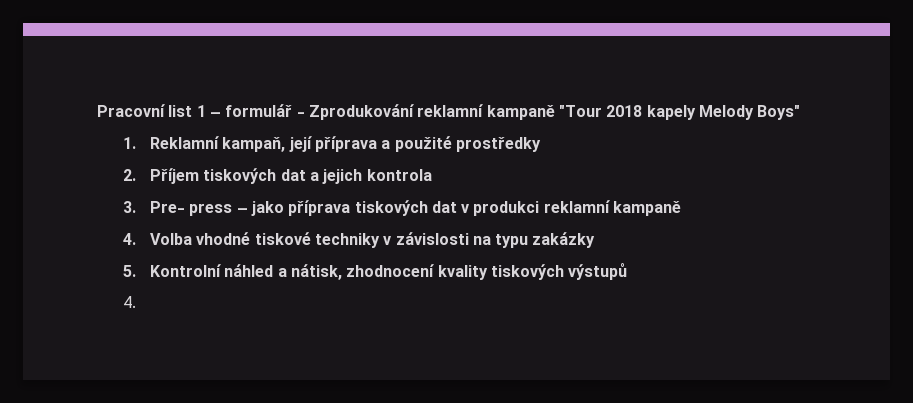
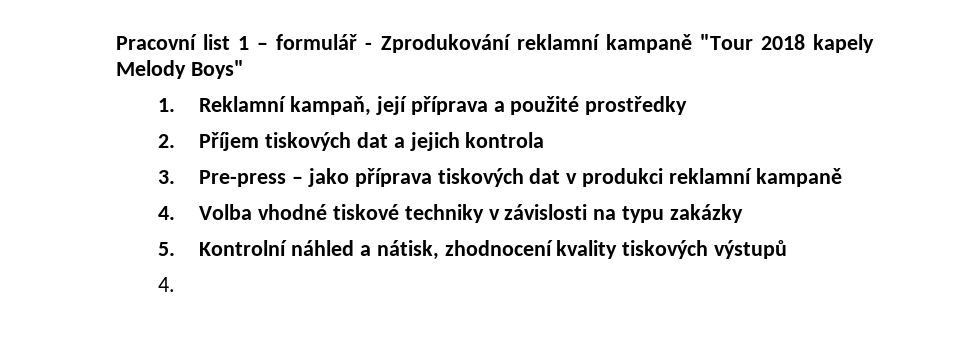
- 3. Pre- press – jako příprava tiskových dat v produkci reklamní kampaně
+ 3. Pre-press – jako příprava tiskových dat v produkci reklamní kampaně

